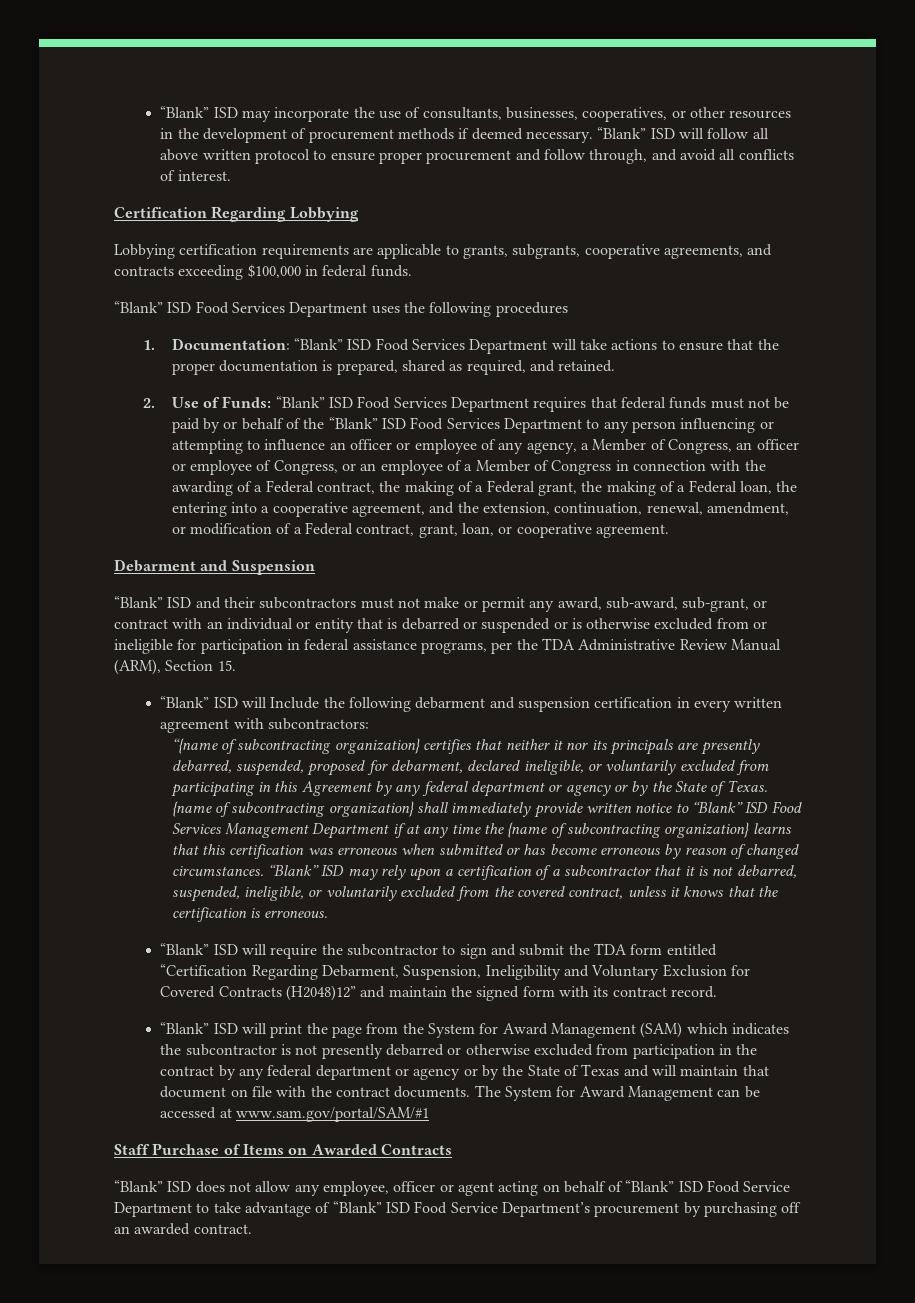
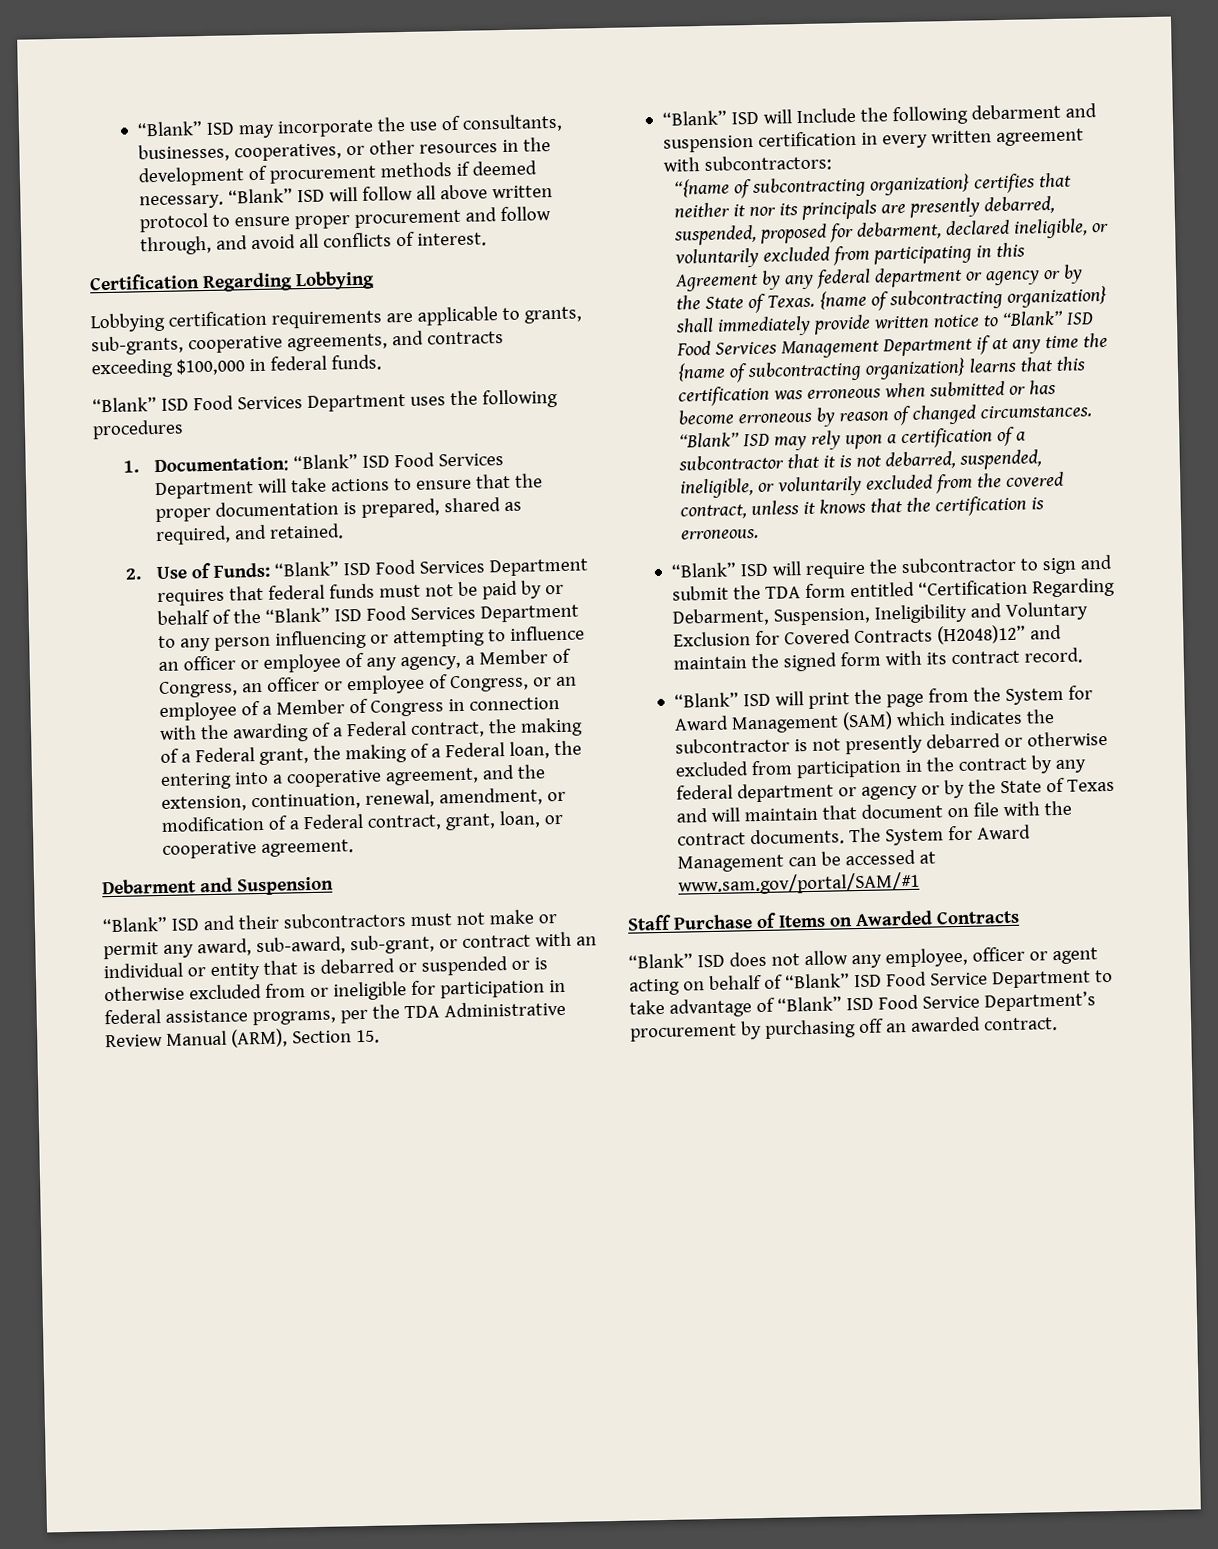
- Lobbying certification requirements are applicable to grants, subgrants, cooperative agreements, and contracts exceeding $100,000 in federal funds.
+ Lobbying certification requirements are applicable to grants, sub-grants, cooperative agreements, and contracts exceeding $100,000 in federal funds.

